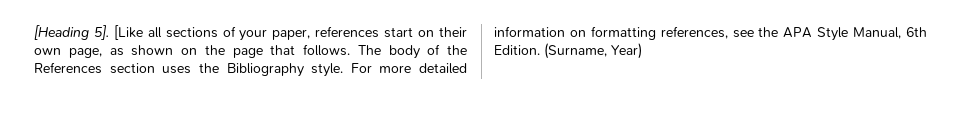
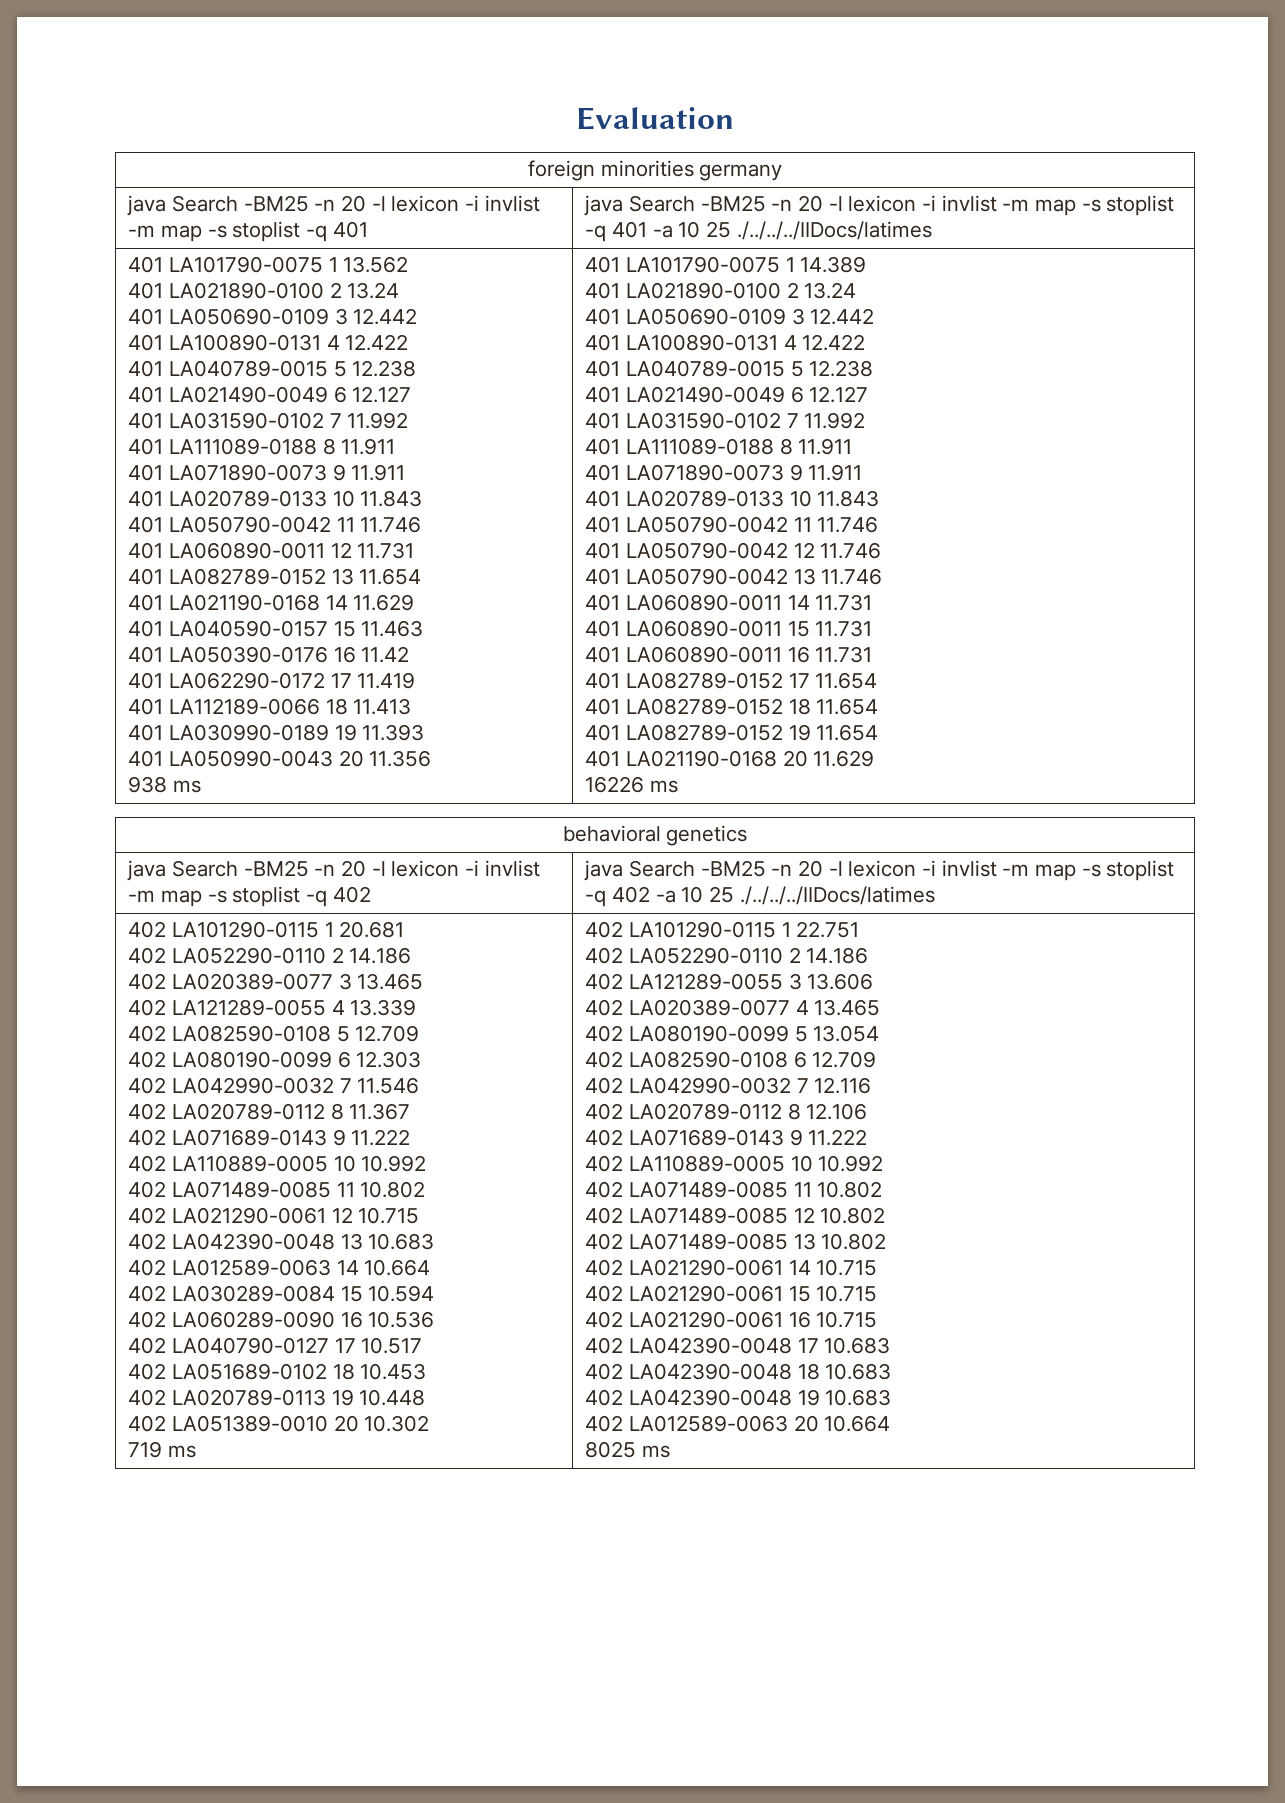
- [Heading 5]. [Like all sections of your paper, references start on their own page, as shown on the page that follows. The body of the References section uses the Bibliography style. For more detailed information on formatting references, see the APA Style Manual, 6th Edition. (Surname, Year)
+ Evaluation
+ foreign minorities germany
+ java Search -BM25 -n 20 -l lexicon -i invlist -m map -s stoplist -q 401 | java Search -BM25 -n 20 -l lexicon -i invlist -m map -s stoplist -q 401 -a 10 25 ./../../../IIDocs/latimes
+ 401 LA101790-0075 1 13.562
+ 401 LA021890-0100 2 13.24
+ 401 LA050690-0109 3 12.442
+ 401 LA100890-0131 4 12.422
+ 401 LA040789-0015 5 12.238
+ 401 LA021490-0049 6 12.127
+ 401 LA031590-0102 7 11.992
+ 401 LA111089-0188 8 11.911
+ 401 LA071890-0073 9 11.911
+ 401 LA020789-0133 10 11.843
+ 401 LA050790-0042 11 11.746
+ 401 LA060890-0011 12 11.731
+ 401 LA082789-0152 13 11.654
+ 401 LA021190-0168 14 11.629
+ 401 LA040590-0157 15 11.463
+ 401 LA050390-0176 16 11.42
+ 401 LA062290-0172 17 11.419
+ 401 LA112189-0066 18 11.413
+ 401 LA030990-0189 19 11.393
+ 401 LA050990-0043 20 11.356
+ 938 ms | 401 LA101790-0075 1 14.389
+ 401 LA021890-0100 2 13.24
+ 401 LA050690-0109 3 12.442
+ 401 LA100890-0131 4 12.422
+ 401 LA040789-0015 5 12.238
+ 401 LA021490-0049 6 12.127
+ 401 LA031590-0102 7 11.992
+ 401 LA111089-0188 8 11.911
+ 401 LA071890-0073 9 11.911
+ 401 LA020789-0133 10 11.843
+ 401 LA050790-0042 11 11.746
+ 401 LA050790-0042 12 11.746
+ 401 LA050790-0042 13 11.746
+ 401 LA060890-0011 14 11.731
+ 401 LA060890-0011 15 11.731
+ 401 LA060890-0011 16 11.731
+ 401 LA082789-0152 17 11.654
+ 401 LA082789-0152 18 11.654
+ 401 LA082789-0152 19 11.654
+ 401 LA021190-0168 20 11.629
+ 16226 ms
+ behavioral genetics
+ java Search -BM25 -n 20 -l lexicon -i invlist -m map -s stoplist -q 402 | java Search -BM25 -n 20 -l lexicon -i invlist -m map -s stoplist -q 402 -a 10 25 ./../../../IIDocs/latimes
+ 402 LA101290-0115 1 20.681
+ 402 LA052290-0110 2 14.186
+ 402 LA020389-0077 3 13.465
+ 402 LA121289-0055 4 13.339
+ 402 LA082590-0108 5 12.709
+ 402 LA080190-0099 6 12.303
+ 402 LA042990-0032 7 11.546
+ 402 LA020789-0112 8 11.367
+ 402 LA071689-0143 9 11.222
+ 402 LA110889-0005 10 10.992
+ 402 LA071489-0085 11 10.802
+ 402 LA021290-0061 12 10.715
+ 402 LA042390-0048 13 10.683
+ 402 LA012589-0063 14 10.664
+ 402 LA030289-0084 15 10.594
+ 402 LA060289-0090 16 10.536
+ 402 LA040790-0127 17 10.517
+ 402 LA051689-0102 18 10.453
+ 402 LA020789-0113 19 10.448
+ 402 LA051389-0010 20 10.302
+ 719 ms | 402 LA101290-0115 1 22.751
+ 402 LA052290-0110 2 14.186
+ 402 LA121289-0055 3 13.606
+ 402 LA020389-0077 4 13.465
+ 402 LA080190-0099 5 13.054
+ 402 LA082590-0108 6 12.709
+ 402 LA042990-0032 7 12.116
+ 402 LA020789-0112 8 12.106
+ 402 LA071689-0143 9 11.222
+ 402 LA110889-0005 10 10.992
+ 402 LA071489-0085 11 10.802
+ 402 LA071489-0085 12 10.802
+ 402 LA071489-0085 13 10.802
+ 402 LA021290-0061 14 10.715
+ 402 LA021290-0061 15 10.715
+ 402 LA021290-0061 16 10.715
+ 402 LA042390-0048 17 10.683
+ 402 LA042390-0048 18 10.683
+ 402 LA042390-0048 19 10.683
+ 402 LA012589-0063 20 10.664
+ 8025 ms

